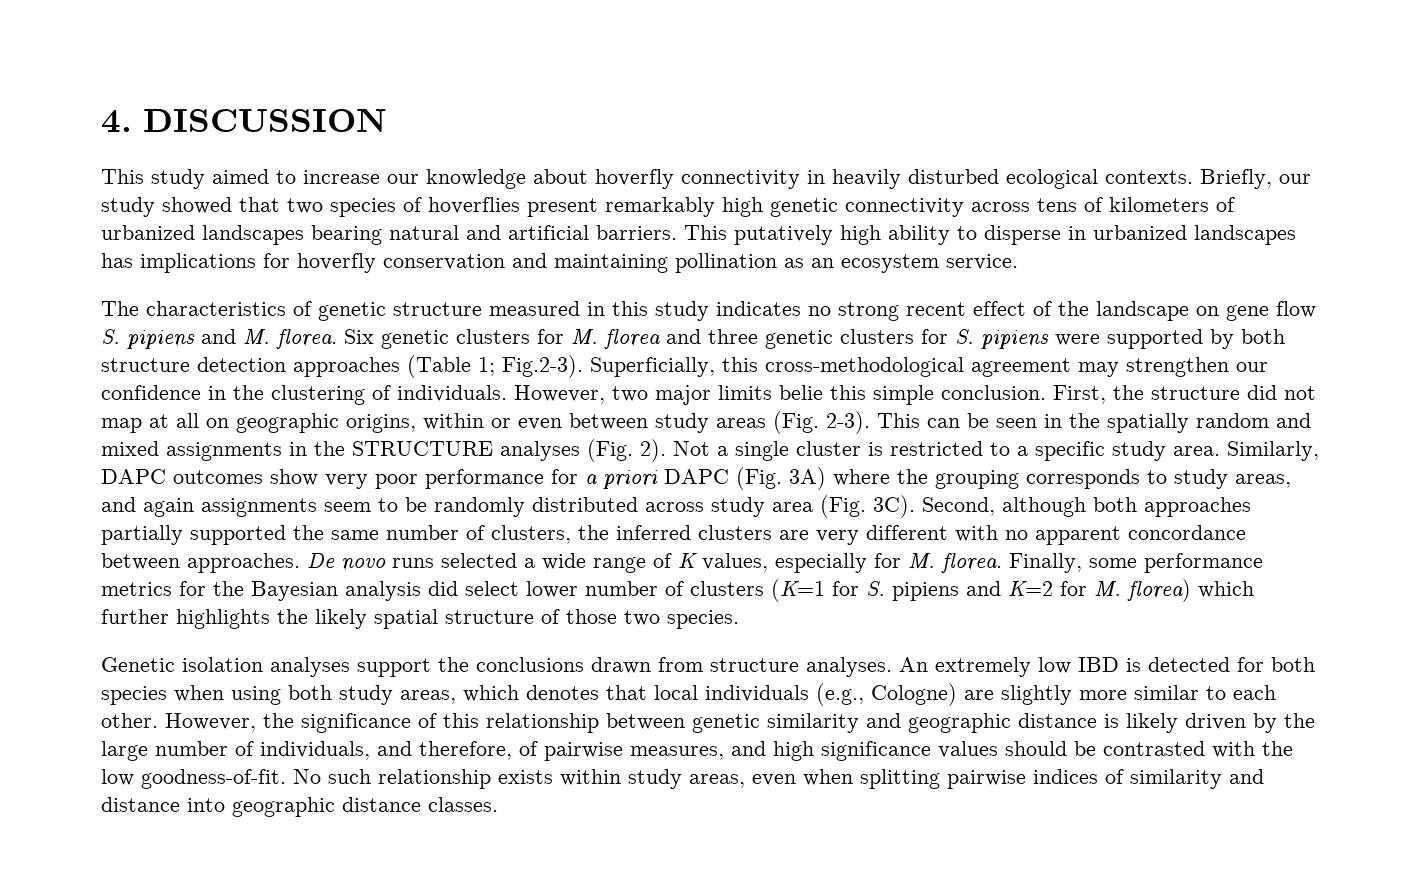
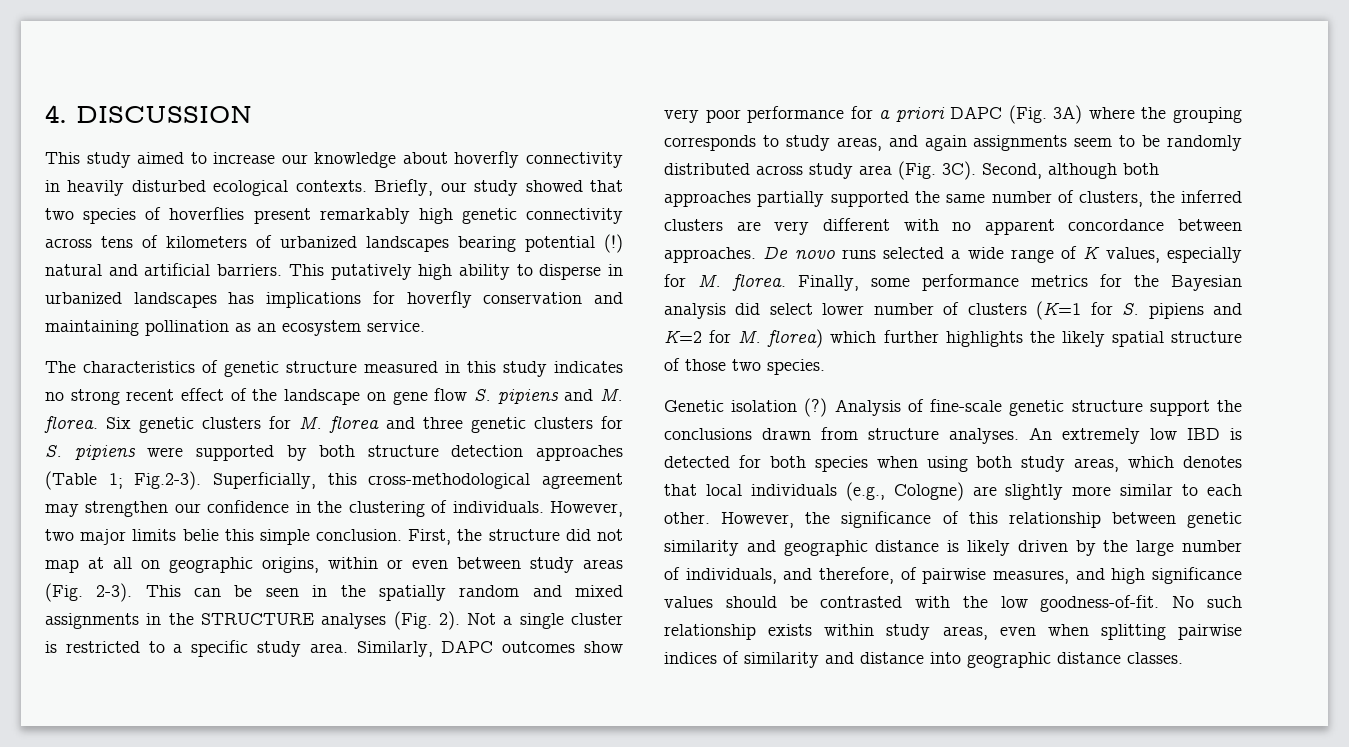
- Briefly, our study showed that two species of hoverflies present remarkably high genetic connectivity across tens of kilometers of urbanized landscapes bearing natural and artificial barriers.
+ Briefly, our study showed that two species of hoverflies present remarkably high genetic connectivity across tens of kilometers of urbanized landscapes bearing potential (!) natural and artificial barriers.
- Genetic isolation analyses support the conclusions drawn from structure analyses.
+ Genetic isolation (?) Analysis of fine-scale genetic structure support the conclusions drawn from structure analyses.

